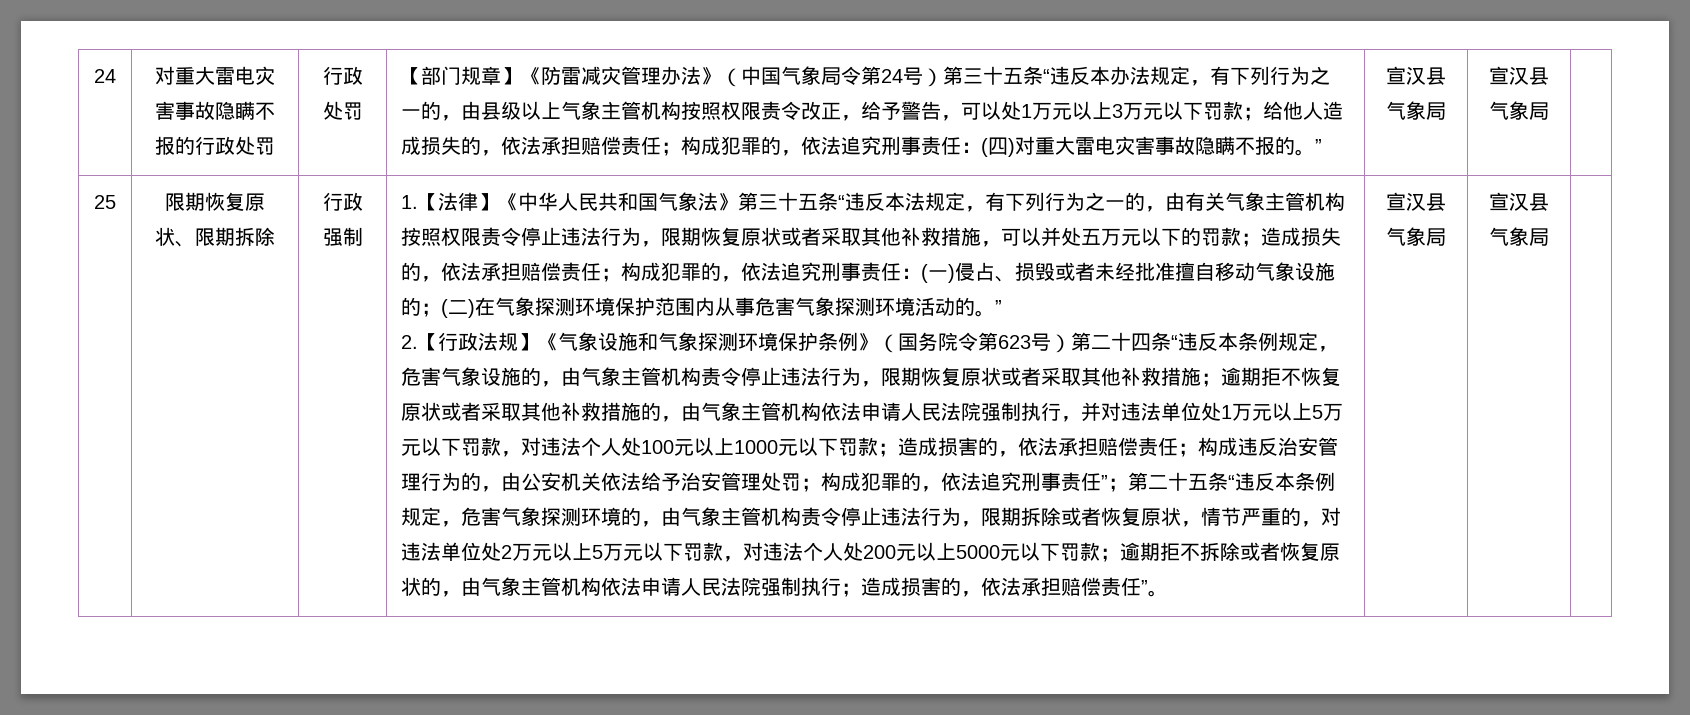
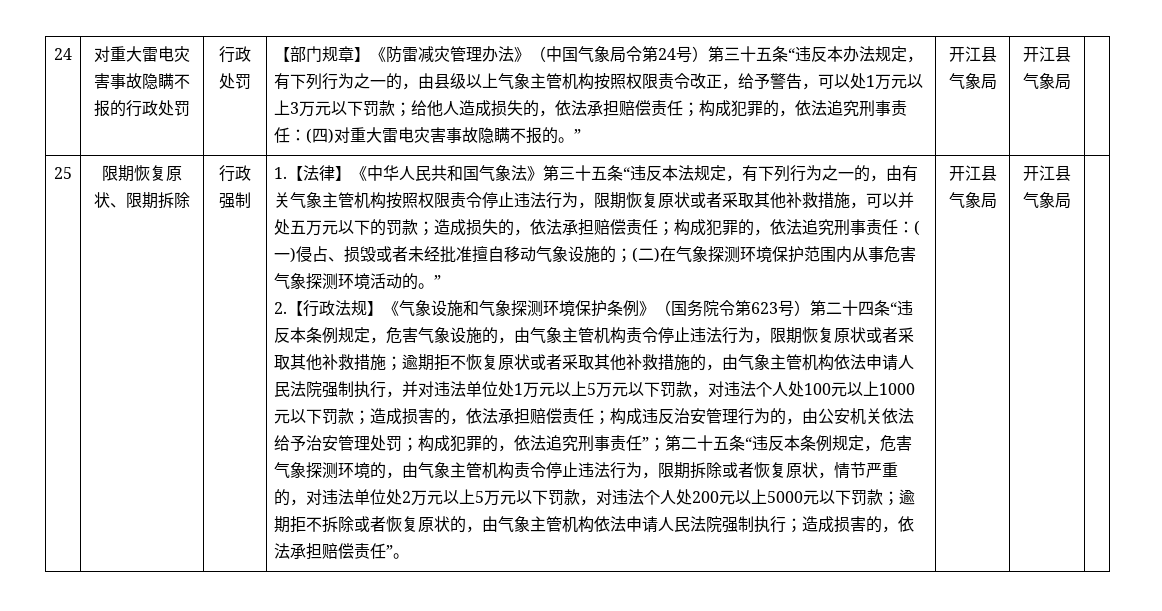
- (四)对重大雷电灾害事故隐瞒不报的。” | 宣汉县气象局 | 宣汉县气象局
+ (四)对重大雷电灾害事故隐瞒不报的。” | 开江县气象局 | 开江县气象局
- 造成损害的，依法承担赔偿责任”。 | 宣汉县气象局 | 宣汉县气象局
+ 造成损害的，依法承担赔偿责任”。 | 开江县气象局 | 开江县气象局

